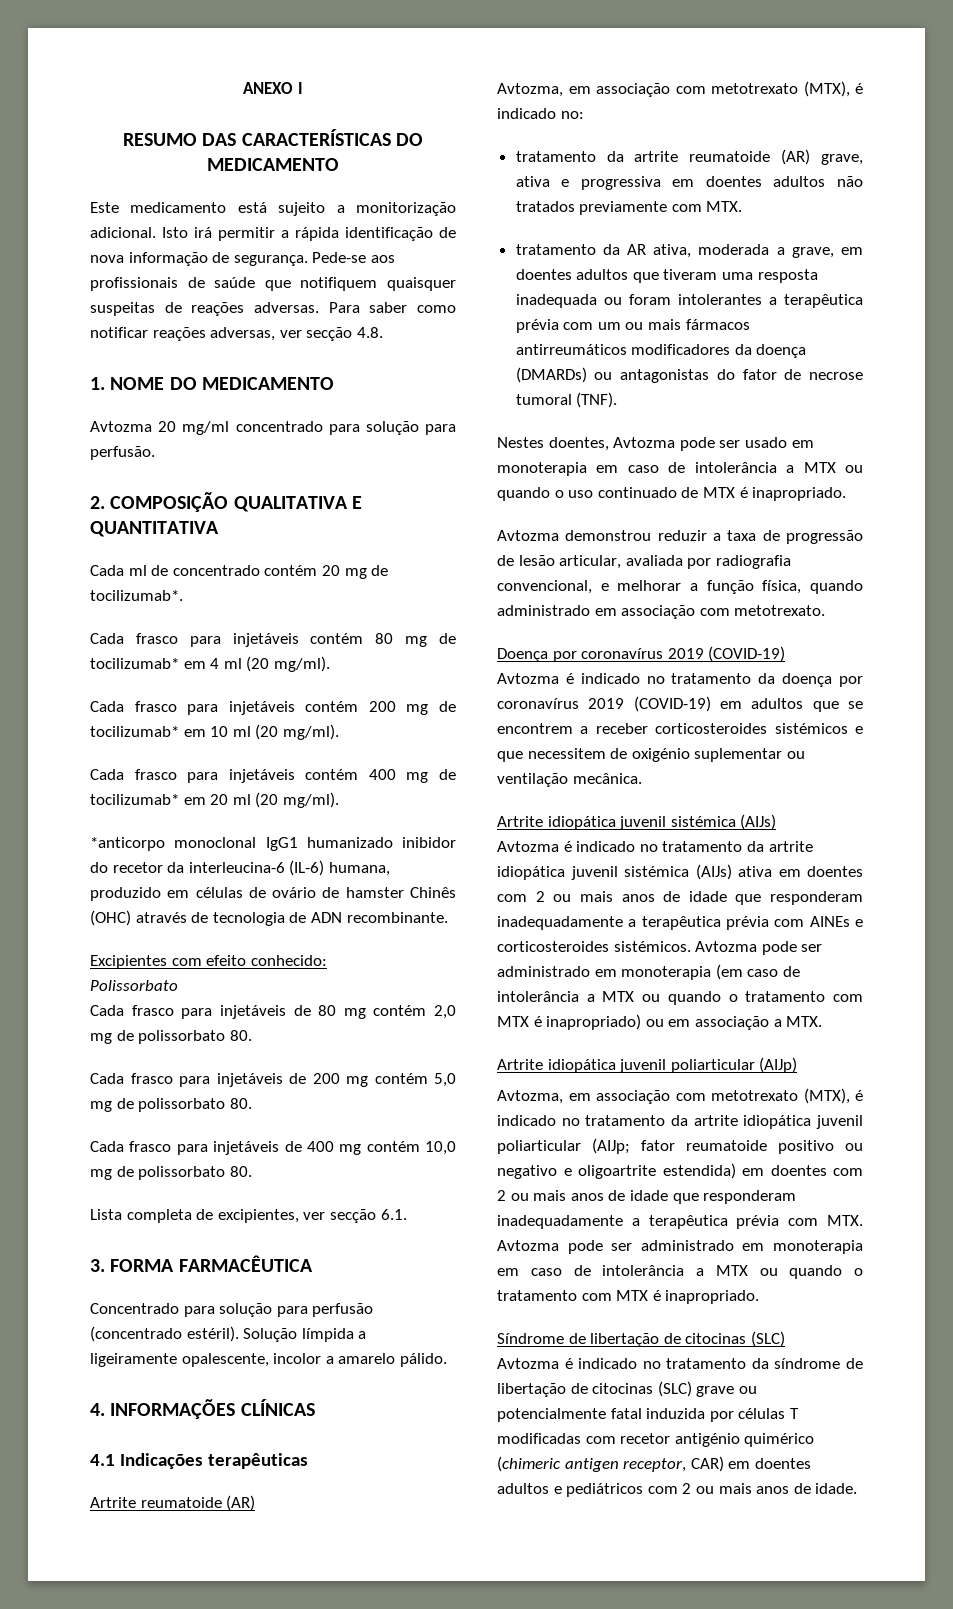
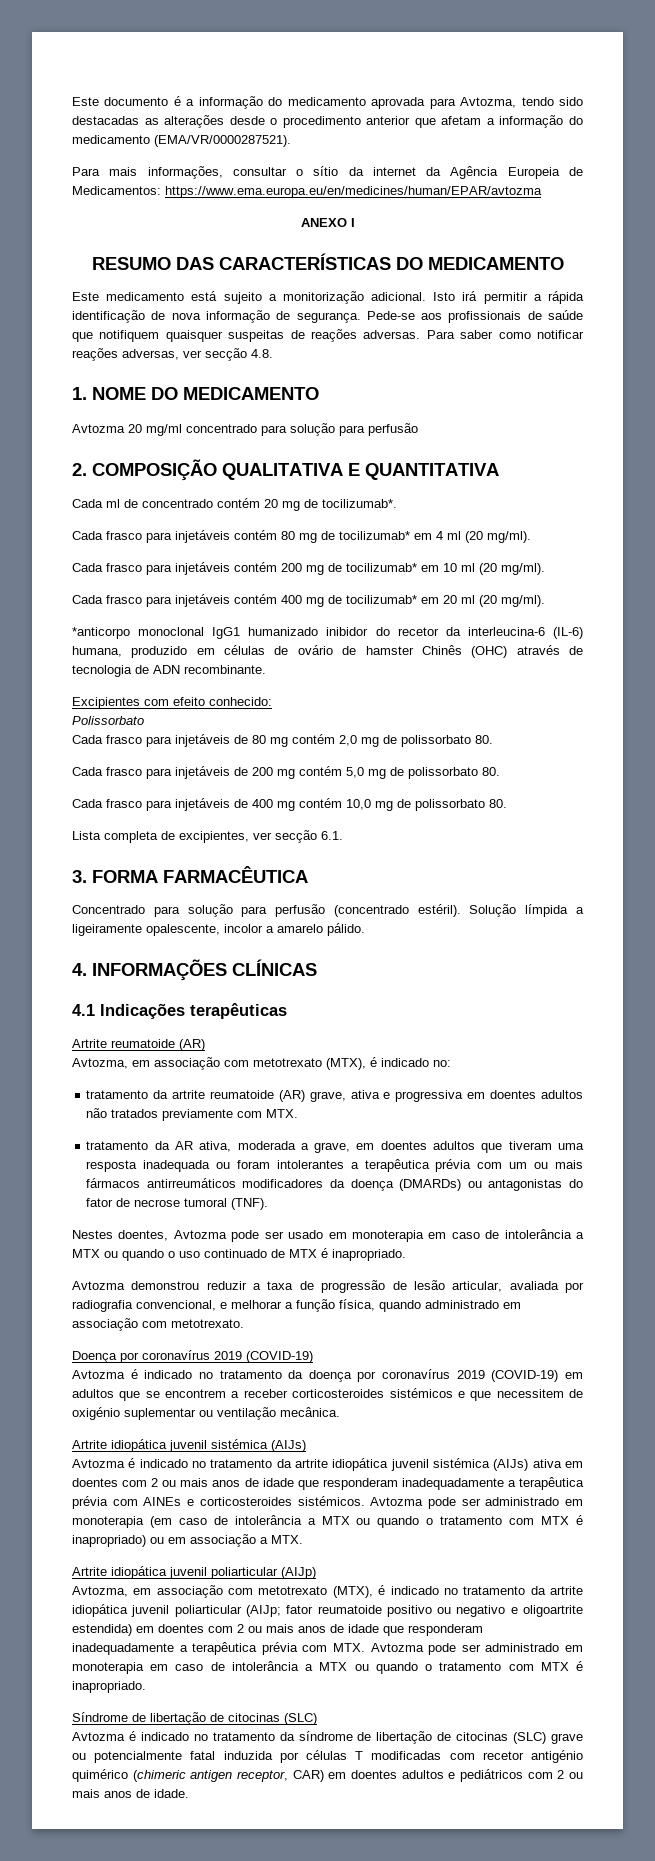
+ Este documento é a informação do medicamento aprovada para Avtozma, tendo sido destacadas as alterações desde o procedimento anterior que afetam a informação do medicamento (EMA/VR/0000287521).
+ Para mais informações, consultar o sítio da internet da Agência Europeia de Medicamentos: https://www.ema.europa.eu/en/medicines/human/EPAR/avtozma
- Avtozma 20 mg/ml concentrado para solução para perfusão.
+ Avtozma 20 mg/ml concentrado para solução para perfusão

